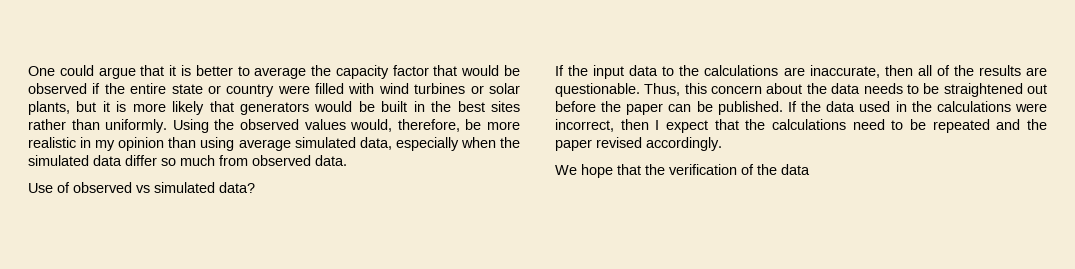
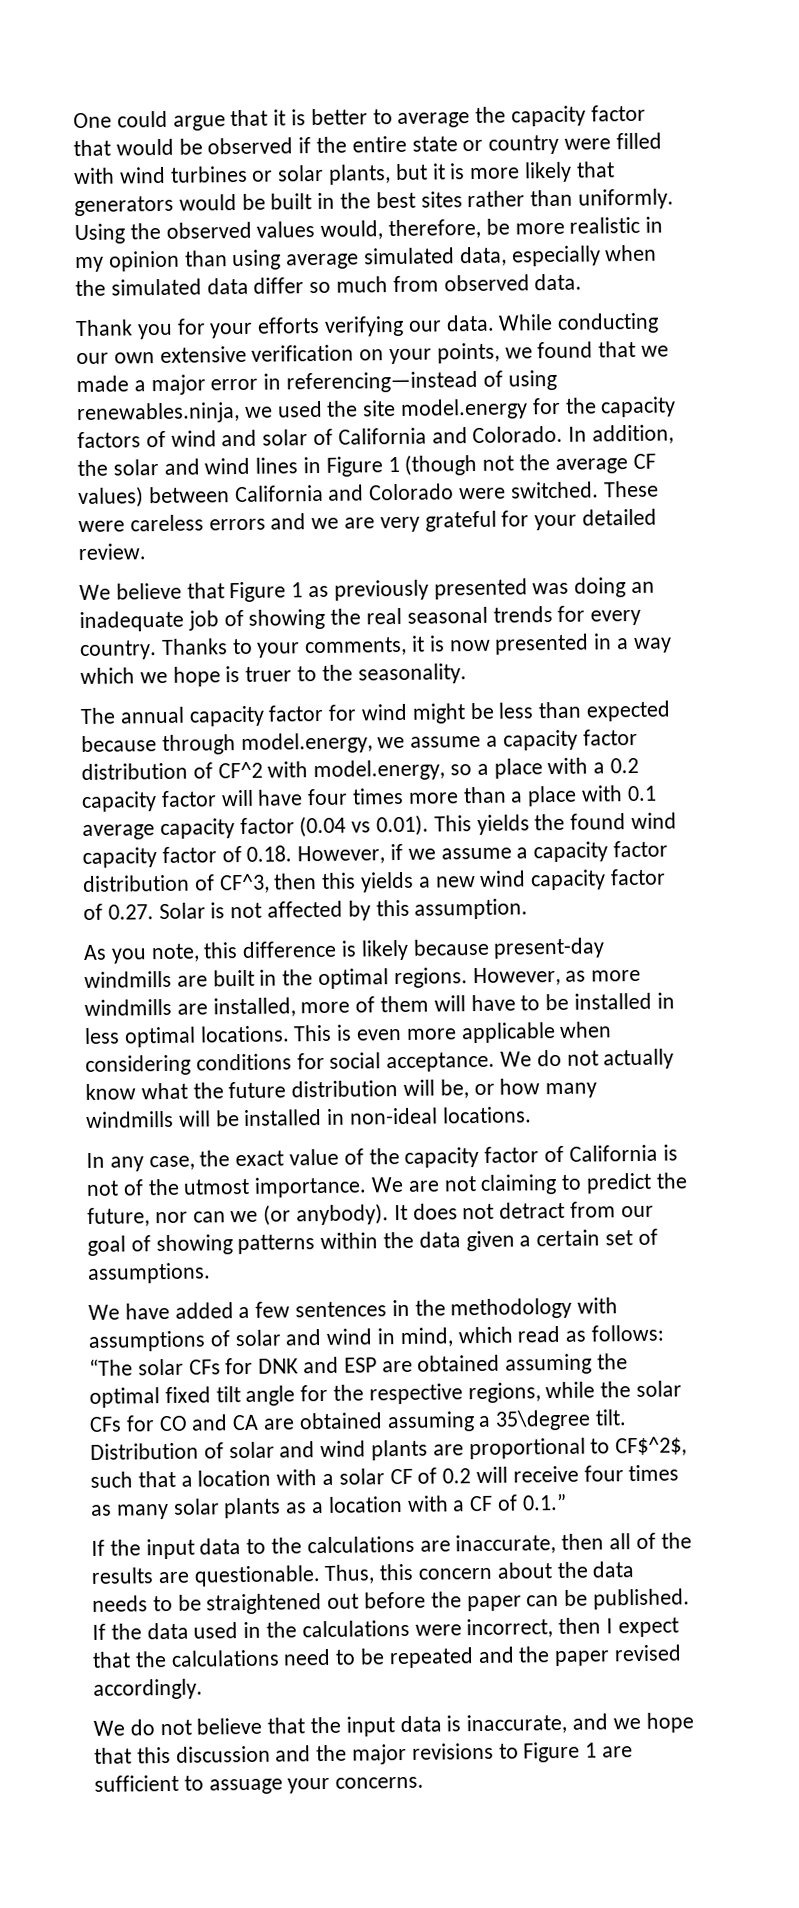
- Use of observed vs simulated data?
+ Thank you for your efforts verifying our data. While conducting our own extensive verification on your points, we found that we made a major error in referencing—instead of using renewables.ninja, we used the site model.energy for the capacity factors of wind and solar of California and Colorado. In addition, the solar and wind lines in Figure 1 (though not the average CF values) between California and Colorado were switched. These were careless errors and we are very grateful for your detailed review.
+ We believe that Figure 1 as previously presented was doing an inadequate job of showing the real seasonal trends for every country. Thanks to your comments, it is now presented in a way which we hope is truer to the seasonality.
+ The annual capacity factor for wind might be less than expected because through model.energy, we assume a capacity factor distribution of CF^2 with model.energy, so a place with a 0.2 capacity factor will have four times more than a place with 0.1 average capacity factor (0.04 vs 0.01). This yields the found wind capacity factor of 0.18. However, if we assume a capacity factor distribution of CF^3, then this yields a new wind capacity factor of 0.27. Solar is not affected by this assumption.
+ As you note, this difference is likely because present-day windmills are built in the optimal regions. However, as more windmills are installed, more of them will have to be installed in less optimal locations. This is even more applicable when considering conditions for social acceptance. We do not actually know what the future distribution will be, or how many windmills will be installed in non-ideal locations.
+ In any case, the exact value of the capacity factor of California is not of the utmost importance. We are not claiming to predict the future, nor can we (or anybody). It does not detract from our goal of showing patterns within the data given a certain set of assumptions.
+ We have added a few sentences in the methodology with assumptions of solar and wind in mind, which read as follows: “The solar CFs for DNK and ESP are obtained assuming the optimal fixed tilt angle for the respective regions, while the solar CFs for CO and CA are obtained assuming a 35\degree tilt. Distribution of solar and wind plants are proportional to CF$^2$, such that a location with a solar CF of 0.2 will receive four times as many solar plants as a location with a CF of 0.1.”
- We hope that the verification of the data
+ We do not believe that the input data is inaccurate, and we hope that this discussion and the major revisions to Figure 1 are sufficient to assuage your concerns.

